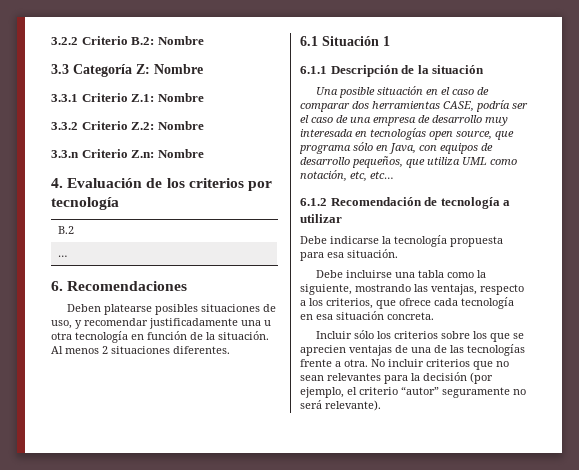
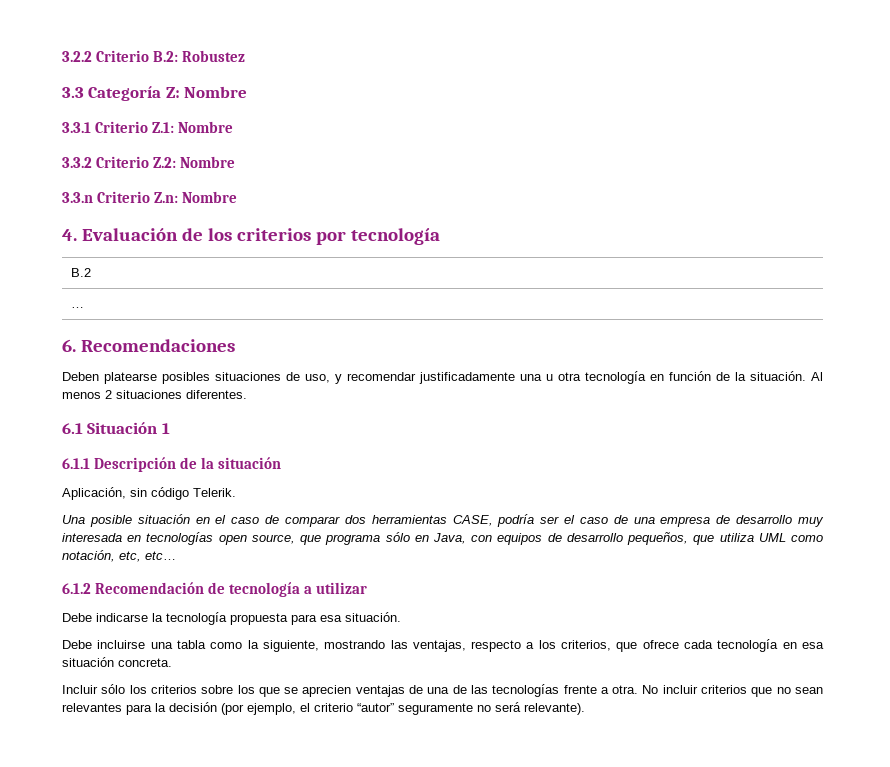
- 3.2.2 Criterio B.2: Nombre
+ 3.2.2 Criterio B.2: Robustez
+ Aplicación, sin código Telerik.

